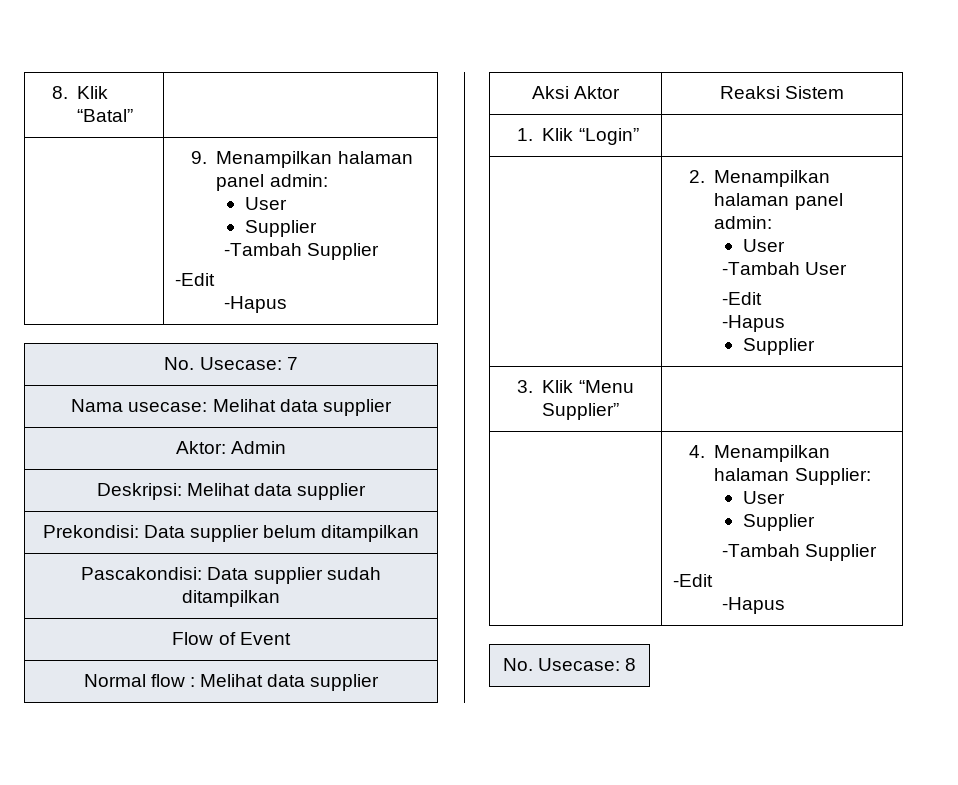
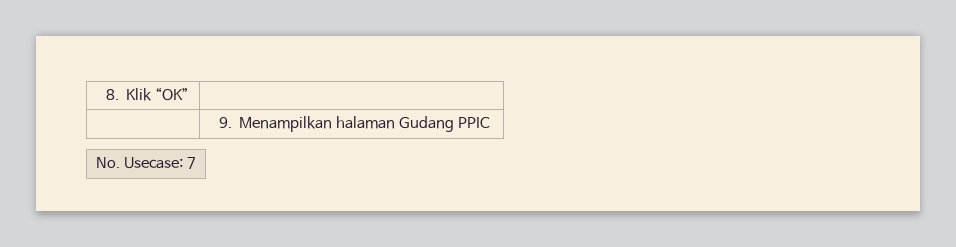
- 8. Klik “Batal” |
+ 8. Klik “OK” |
- | 9. Menampilkan halaman panel admin:
- User
- Supplier
- -Tambah Supplier
- -Edit
- -Hapus
+ | 9. Menampilkan halaman Gudang PPIC
  No. Usecase: 7
- Nama usecase: Melihat data supplier
- Aktor: Admin
- Deskripsi: Melihat data supplier
- Prekondisi: Data supplier belum ditampilkan
- Pascakondisi: Data supplier sudah ditampilkan
- Flow of Event
- Normal flow : Melihat data supplier
- Aksi Aktor | Reaksi Sistem
- 1. Klik “Login” |
- | 2. Menampilkan halaman panel admin:
- User
- -Tambah User
- -Edit
- -Hapus
- Supplier
- 3. Klik “Menu Supplier” |
- | 4. Menampilkan halaman Supplier:
- User
- Supplier
- -Tambah Supplier
- -Edit
- -Hapus
- No. Usecase: 8

